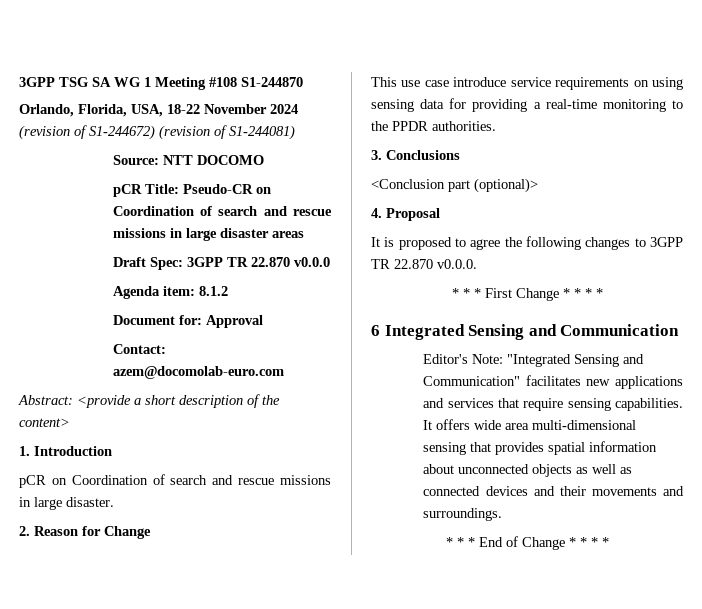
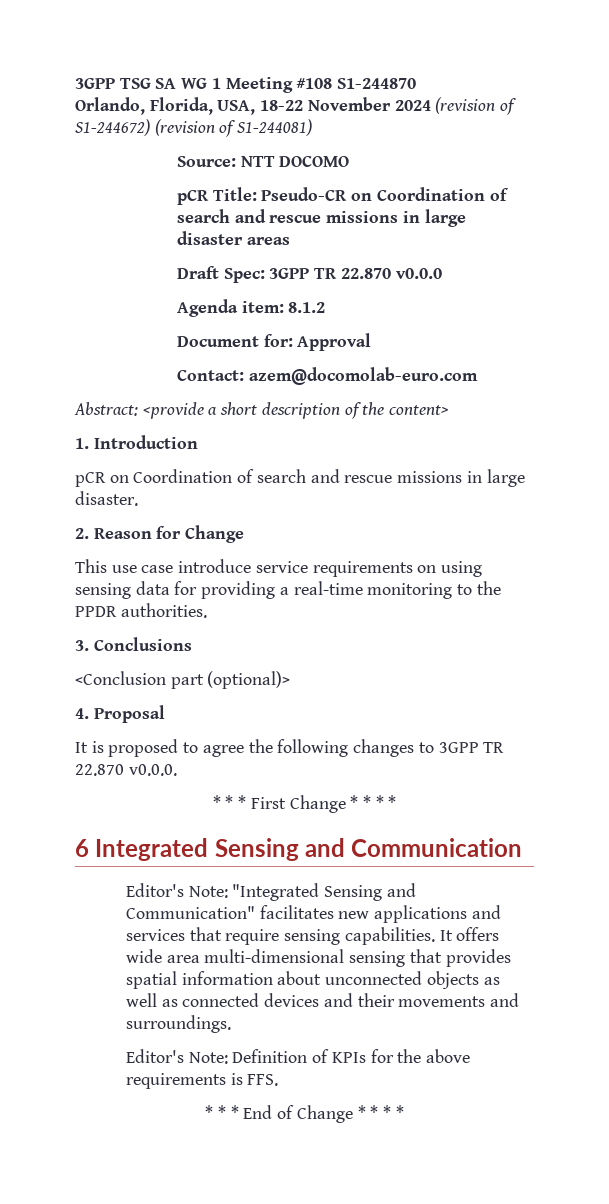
+ Editor's Note: Definition of KPIs for the above requirements is FFS.

